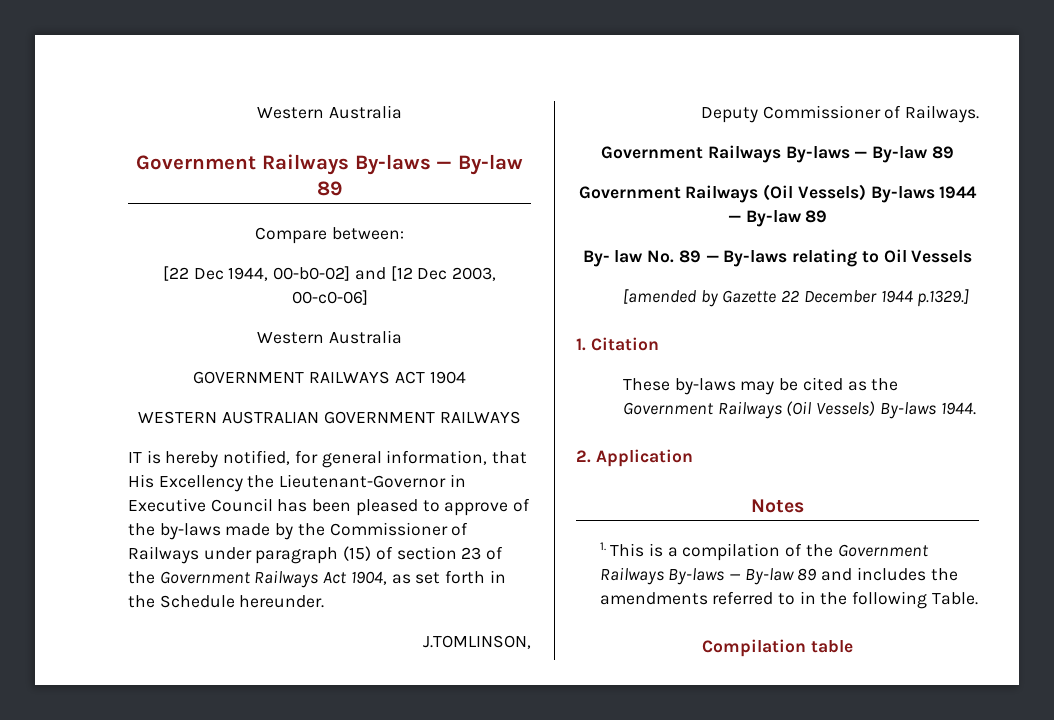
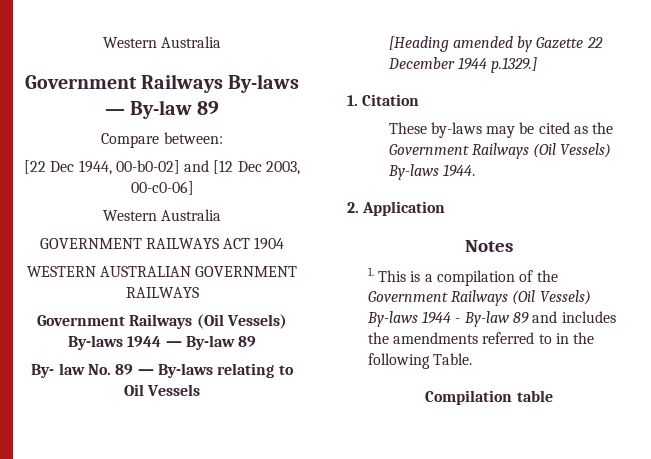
- IT is hereby notified, for general information, that His Excellency the Lieutenant-Governor in Executive Council has been pleased to approve of the by-laws made by the Commissioner of Railways under paragraph (15) of section 23 of the Government Railways Act 1904, as set forth in the Schedule hereunder.
- J.TOMLINSON,
- Deputy Commissioner of Railways.
- Government Railways By-laws — By-law 89
- [amended by Gazette 22 December 1944 p.1329.]
+ [Heading amended by Gazette 22 December 1944 p.1329.]
- 1. This is a compilation of the Government Railways By-laws — By-law 89 and includes the amendments referred to in the following Table.
+ 1. This is a compilation of the Government Railways (Oil Vessels) By-laws 1944 - By-law 89 and includes the amendments referred to in the following Table.

